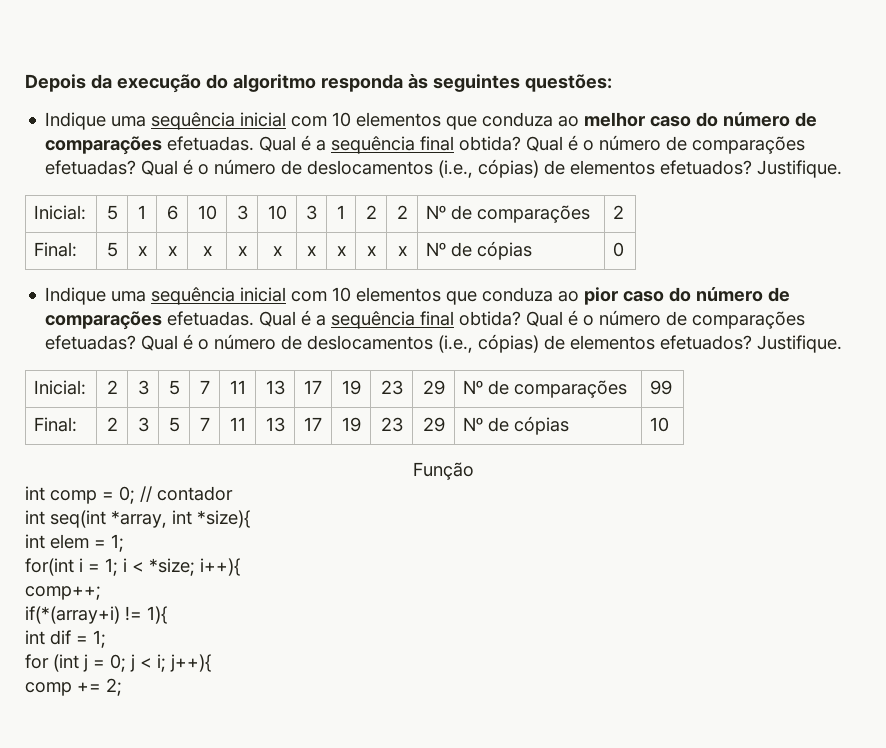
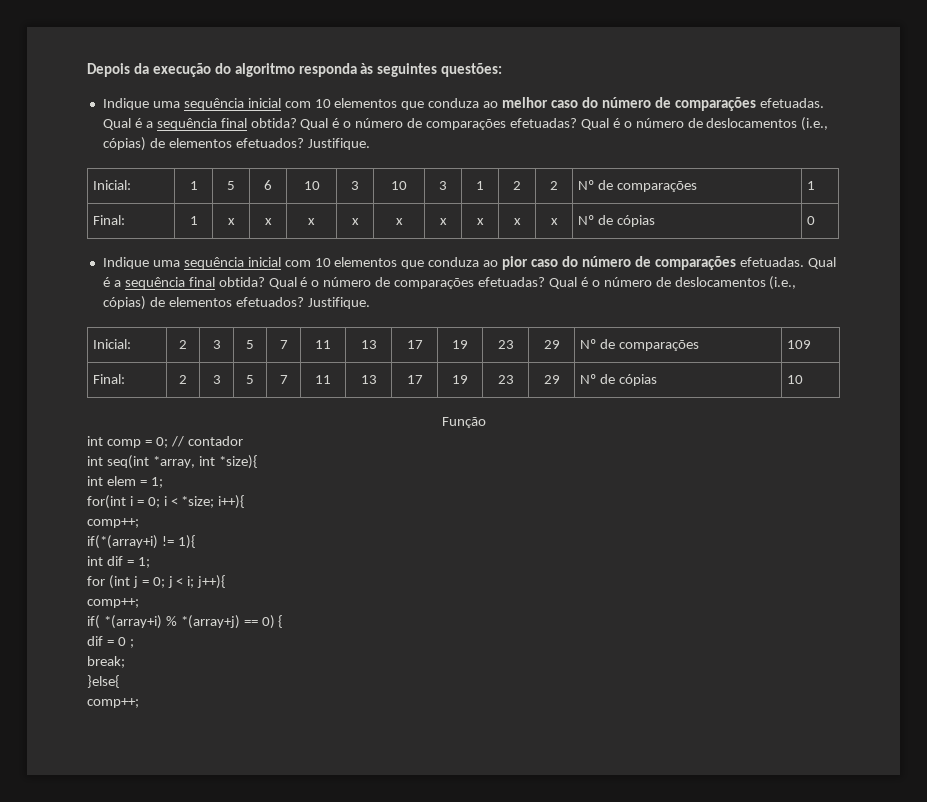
- Inicial: | 5 | 1 | 6 | 10 | 3 | 10 | 3 | 1 | 2 | 2 | Nº de comparações | 2
- Final: | 5 | x | x | x | x | x | x | x | x | x | Nº de cópias | 0
+ Inicial: | 1 | 5 | 6 | 10 | 3 | 10 | 3 | 1 | 2 | 2 | Nº de comparações | 1
+ Final: | 1 | x | x | x | x | x | x | x | x | x | Nº de cópias | 0
- Inicial: | 2 | 3 | 5 | 7 | 11 | 13 | 17 | 19 | 23 | 29 | Nº de comparações | 99
+ Inicial: | 2 | 3 | 5 | 7 | 11 | 13 | 17 | 19 | 23 | 29 | Nº de comparações | 109
- for(int i = 1; i < *size; i++){
+ for(int i = 0; i < *size; i++){
  for (int j = 0; j < i; j++){
- comp += 2;
+ comp++;
+ if( *(array+i) % *(array+j) == 0) {
+ dif = 0 ;
+ break;
+ }else{
+ comp++;

